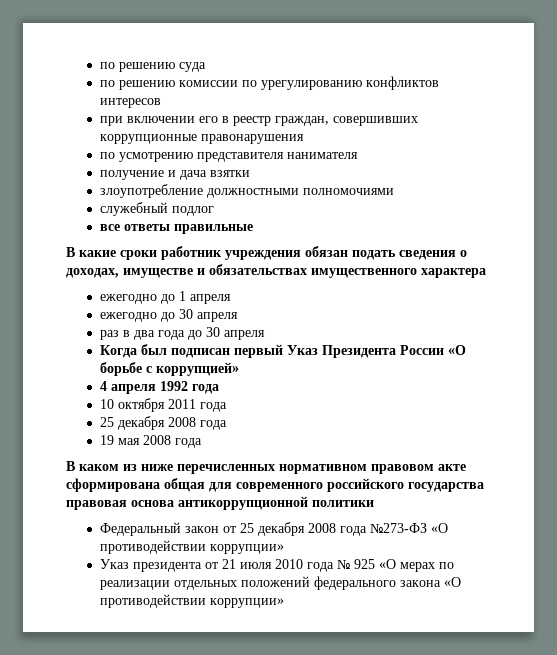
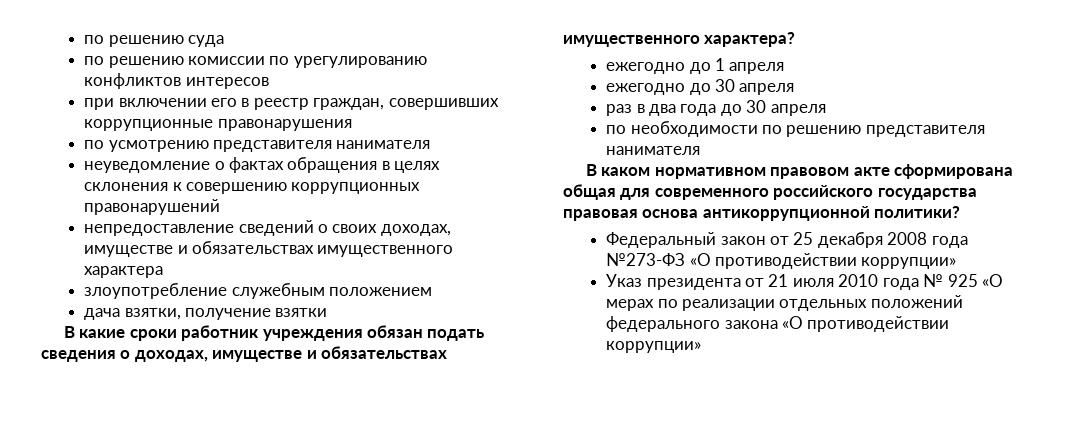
- получение и дача взятки
- злоупотребление должностными полномочиями
- служебный подлог
- все ответы правильные
+ неуведомление о фактах обращения в целях склонения к совершению коррупционных правонарушений
+ непредоставление сведений о своих доходах, имуществе и обязательствах имущественного характера
+ злоупотребление служебным положением
+ дача взятки, получение взятки
- В какие сроки работник учреждения обязан подать сведения о доходах, имуществе и обязательствах имущественного характера
+ В какие сроки работник учреждения обязан подать сведения о доходах, имуществе и обязательствах имущественного характера?
- Когда был подписан первый Указ Президента России «О борьбе с коррупцией»
- 4 апреля 1992 года
- 10 октября 2011 года
- 25 декабря 2008 года
- 19 мая 2008 года
+ по необходимости по решению представителя нанимателя
- В каком из ниже перечисленных нормативном правовом акте сформирована общая для современного российского государства правовая основа антикоррупционной политики
+ В каком нормативном правовом акте сформирована общая для современного российского государства правовая основа антикоррупционной политики?

